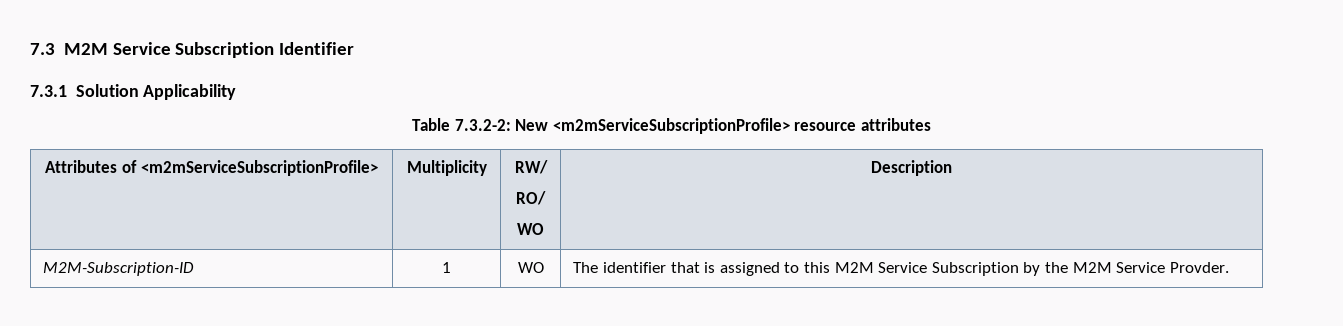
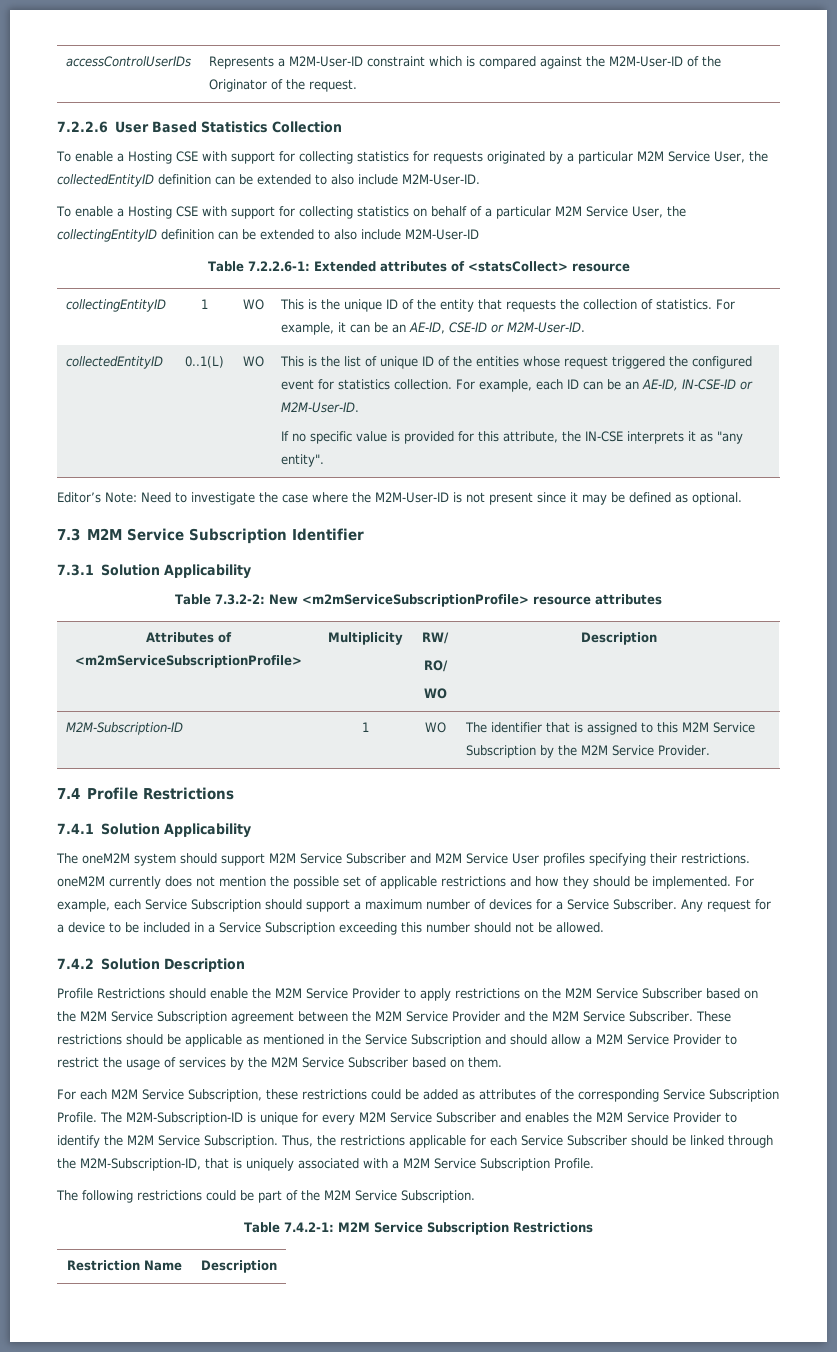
+ accessControlUserIDs | Represents a M2M-User-ID constraint which is compared against the M2M-User-ID of the Originator of the request.
+ 7.2.2.6 User Based Statistics Collection
+ To enable a Hosting CSE with support for collecting statistics for requests originated by a particular M2M Service User, the collectedEntityID definition can be extended to also include M2M-User-ID.
+ To enable a Hosting CSE with support for collecting statistics on behalf of a particular M2M Service User, the collectingEntityID definition can be extended to also include M2M-User-ID
+ Table 7.2.2.6-1: Extended attributes of <statsCollect> resource
+ collectingEntityID | 1 | WO | This is the unique ID of the entity that requests the collection of statistics. For example, it can be an AE-ID, CSE-ID or M2M-User-ID.
+ collectedEntityID | 0..1(L) | WO | This is the list of unique ID of the entities whose request triggered the configured event for statistics collection. For example, each ID can be an AE-ID, IN-CSE-ID or M2M-User-ID.
+ If no specific value is provided for this attribute, the IN-CSE interprets it as "any entity".
+ Editor’s Note: Need to investigate the case where the M2M-User-ID is not present since it may be defined as optional.
- M2M-Subscription-ID | 1 | WO | The identifier that is assigned to this M2M Service Subscription by the M2M Service Provder.
+ M2M-Subscription-ID | 1 | WO | The identifier that is assigned to this M2M Service Subscription by the M2M Service Provider.
+ 7.4 Profile Restrictions
+ 7.4.1 Solution Applicability
+ The oneM2M system should support M2M Service Subscriber and M2M Service User profiles specifying their restrictions. oneM2M currently does not mention the possible set of applicable restrictions and how they should be implemented. For example, each Service Subscription should support a maximum number of devices for a Service Subscriber. Any request for a device to be included in a Service Subscription exceeding this number should not be allowed.
+ 7.4.2 Solution Description
+ Profile Restrictions should enable the M2M Service Provider to apply restrictions on the M2M Service Subscriber based on the M2M Service Subscription agreement between the M2M Service Provider and the M2M Service Subscriber. These restrictions should be applicable as mentioned in the Service Subscription and should allow a M2M Service Provider to restrict the usage of services by the M2M Service Subscriber based on them.
+ For each M2M Service Subscription, these restrictions could be added as attributes of the corresponding Service Subscription Profile. The M2M-Subscription-ID is unique for every M2M Service Subscriber and enables the M2M Service Provider to identify the M2M Service Subscription. Thus, the restrictions applicable for each Service Subscriber should be linked through the M2M-Subscription-ID, that is uniquely associated with a M2M Service Subscription Profile.
+ The following restrictions could be part of the M2M Service Subscription.
+ Table 7.4.2-1: M2M Service Subscription Restrictions
+ Restriction Name | Description

